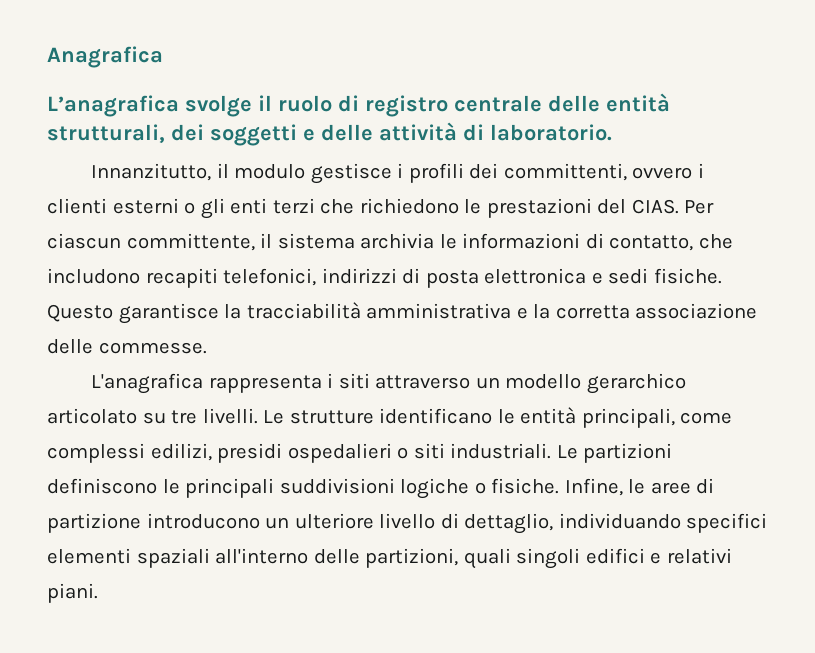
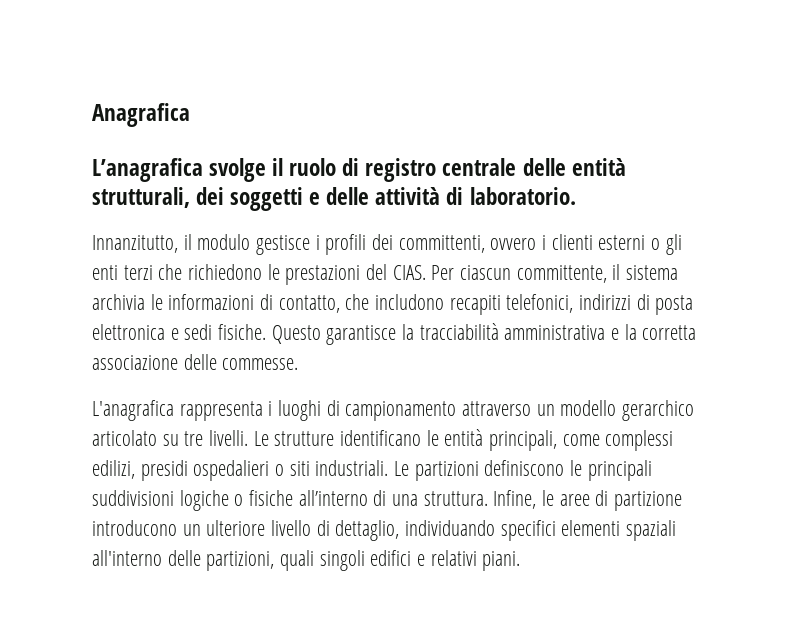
- L'anagrafica rappresenta i siti attraverso un modello gerarchico articolato su tre livelli.
+ L'anagrafica rappresenta i luoghi di campionamento attraverso un modello gerarchico articolato su tre livelli.
- Le partizioni definiscono le principali suddivisioni logiche o fisiche.
+ Le partizioni definiscono le principali suddivisioni logiche o fisiche all’interno di una struttura.

